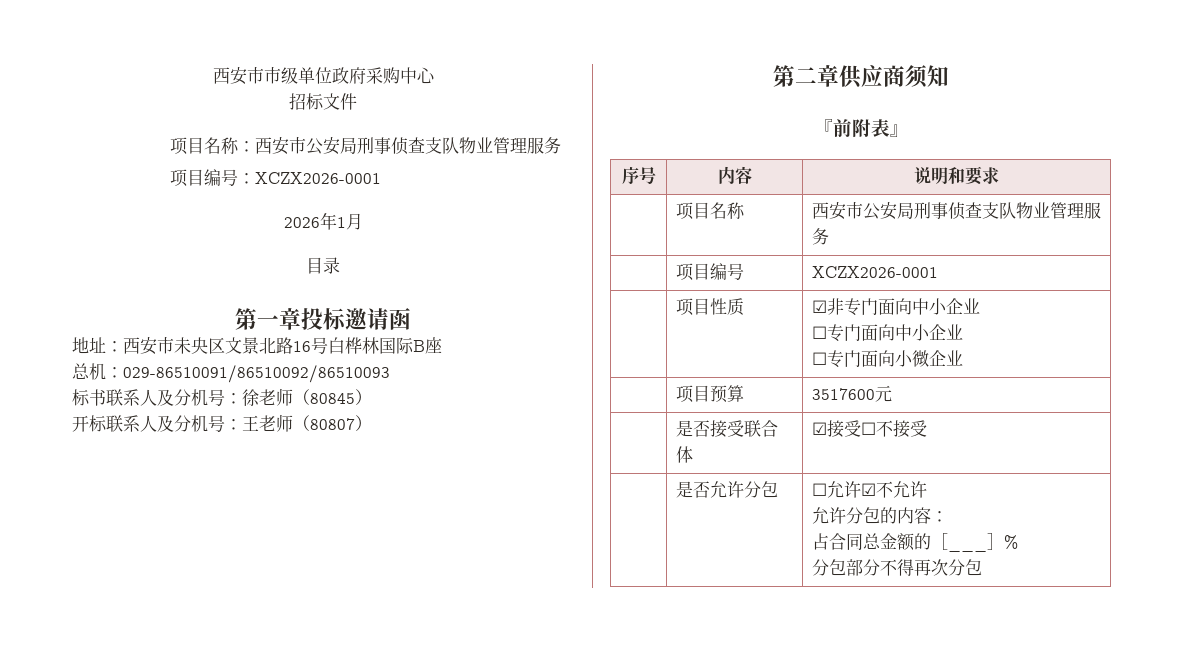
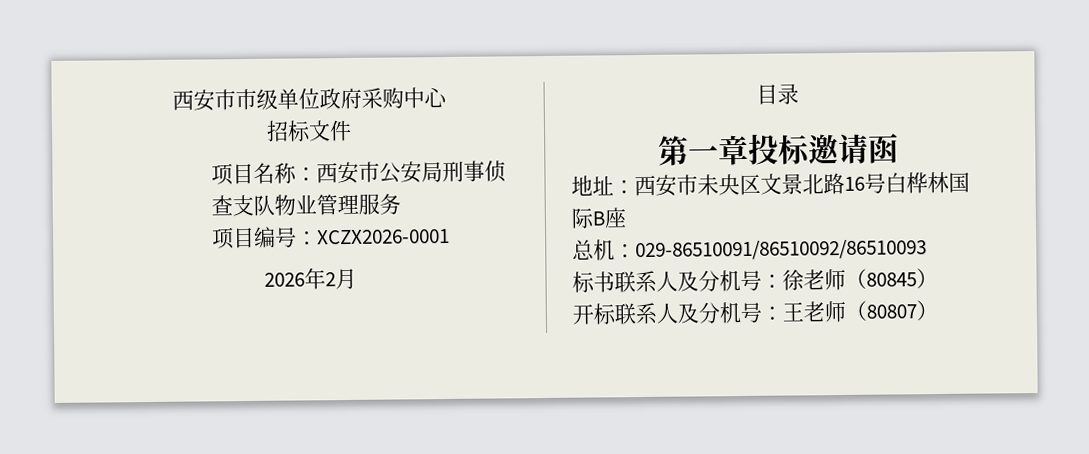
- 2026年1月
+ 2026年2月
- 第二章供应商须知
- 『前附表』
- 序号 | 内容 | 说明和要求
- | 项目名称 | 西安市公安局刑事侦查支队物业管理服务
- | 项目编号 | XCZX2026-0001
- | 项目性质 | ☑非专门面向中小企业
- ☐专门面向中小企业
- ☐专门面向小微企业
- | 项目预算 | 3517600元
- | 是否接受联合体 | ☑接受☐不接受
- | 是否允许分包 | ☐允许☑不允许
- 允许分包的内容：
- 占合同总金额的［___］%
- 分包部分不得再次分包

